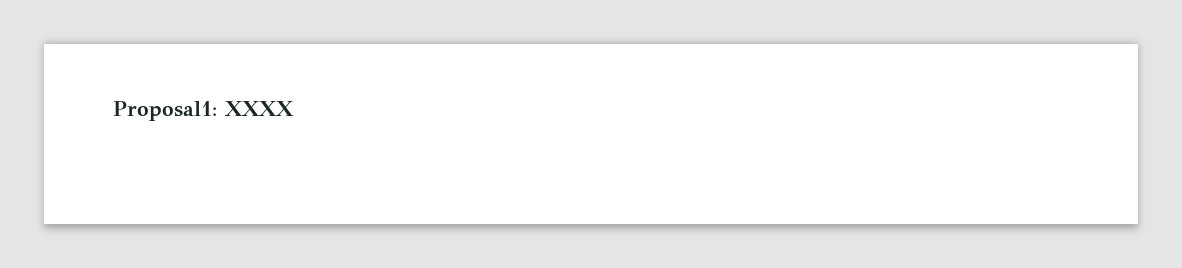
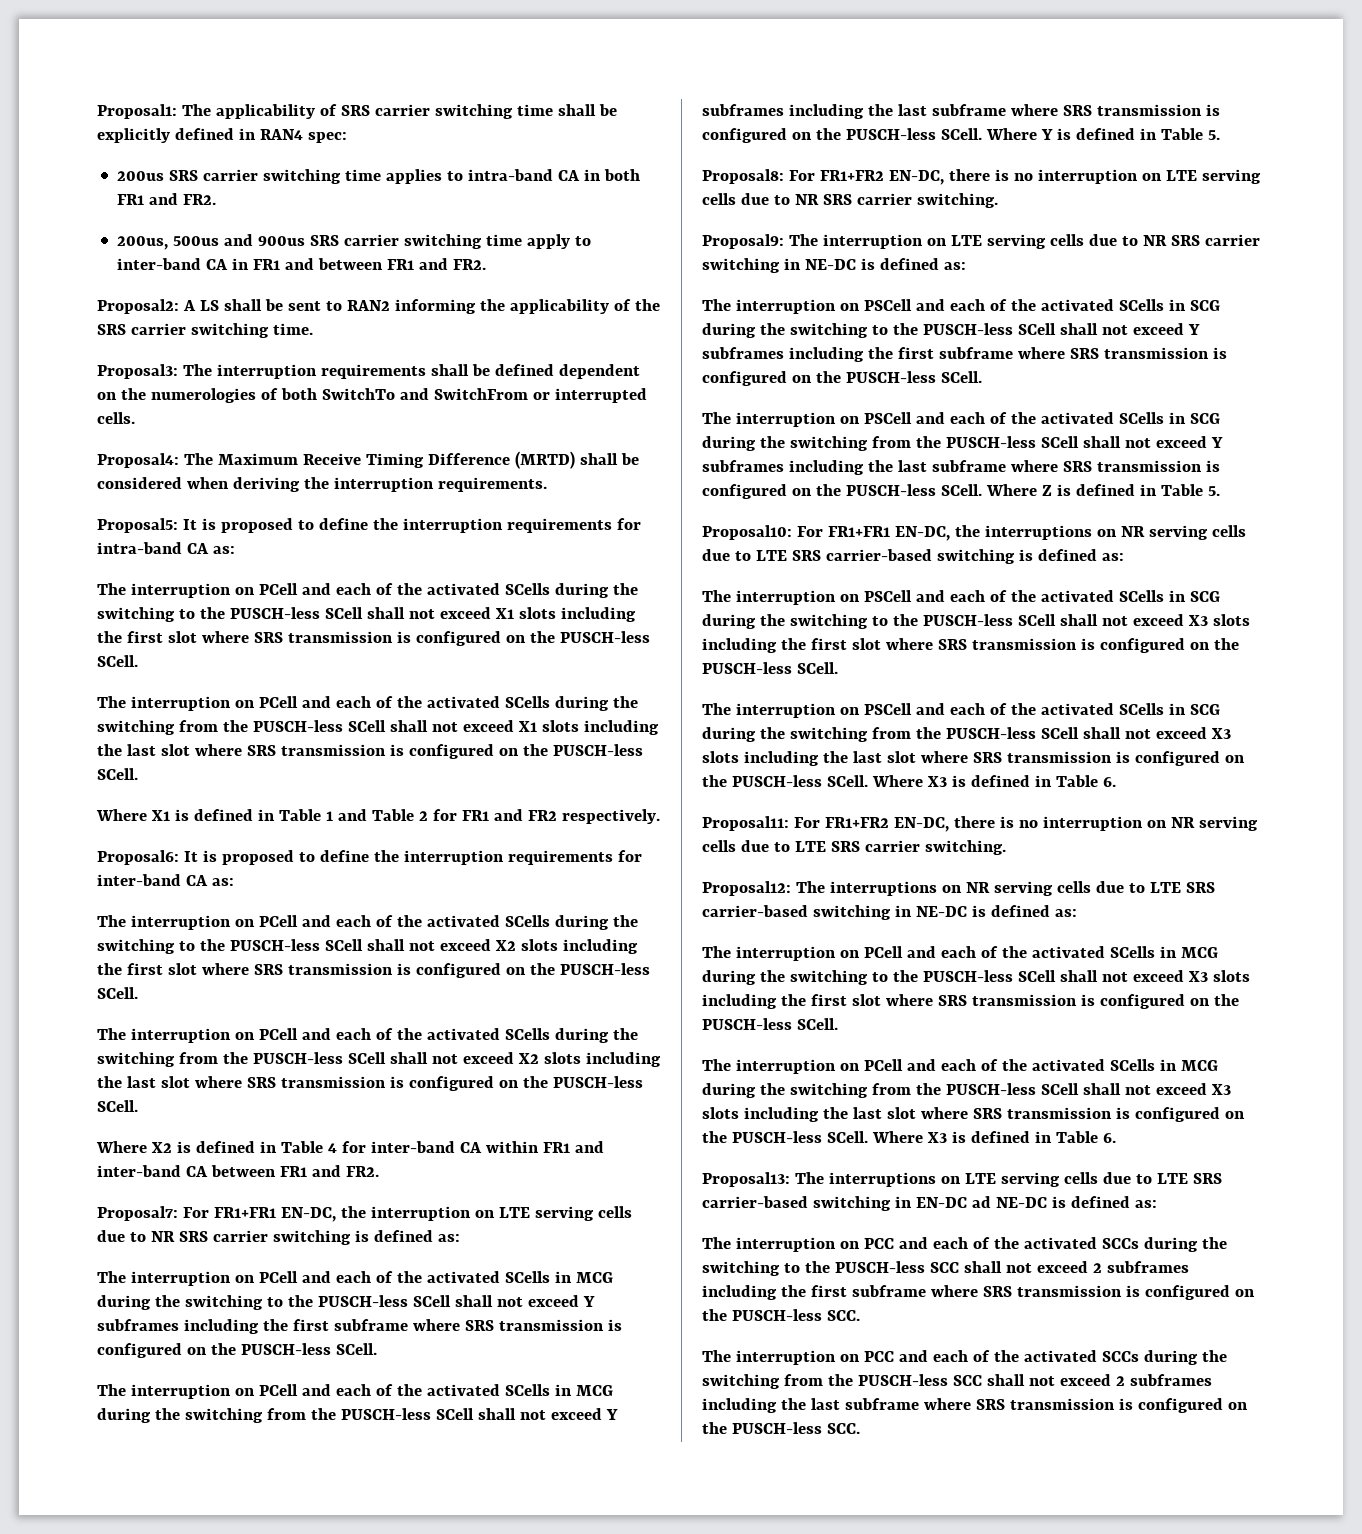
- Proposal1: XXXX
+ Proposal1: The applicability of SRS carrier switching time shall be explicitly defined in RAN4 spec:
+ 200us SRS carrier switching time applies to intra-band CA in both FR1 and FR2.
+ 200us, 500us and 900us SRS carrier switching time apply to inter-band CA in FR1 and between FR1 and FR2.
+ Proposal2: A LS shall be sent to RAN2 informing the applicability of the SRS carrier switching time.
+ Proposal3: The interruption requirements shall be defined dependent on the numerologies of both SwitchTo and SwitchFrom or interrupted cells.
+ Proposal4: The Maximum Receive Timing Difference (MRTD) shall be considered when deriving the interruption requirements.
+ Proposal5: It is proposed to define the interruption requirements for intra-band CA as:
+ The interruption on PCell and each of the activated SCells during the switching to the PUSCH-less SCell shall not exceed X1 slots including the first slot where SRS transmission is configured on the PUSCH-less SCell.
+ The interruption on PCell and each of the activated SCells during the switching from the PUSCH-less SCell shall not exceed X1 slots including the last slot where SRS transmission is configured on the PUSCH-less SCell.
+ Where X1 is defined in Table 1 and Table 2 for FR1 and FR2 respectively.
+ Proposal6: It is proposed to define the interruption requirements for inter-band CA as:
+ The interruption on PCell and each of the activated SCells during the switching to the PUSCH-less SCell shall not exceed X2 slots including the first slot where SRS transmission is configured on the PUSCH-less SCell.
+ The interruption on PCell and each of the activated SCells during the switching from the PUSCH-less SCell shall not exceed X2 slots including the last slot where SRS transmission is configured on the PUSCH-less SCell.
+ Where X2 is defined in Table 4 for inter-band CA within FR1 and inter-band CA between FR1 and FR2.
+ Proposal7: For FR1+FR1 EN-DC, the interruption on LTE serving cells due to NR SRS carrier switching is defined as:
+ The interruption on PCell and each of the activated SCells in MCG during the switching to the PUSCH-less SCell shall not exceed Y subframes including the first subframe where SRS transmission is configured on the PUSCH-less SCell.
+ The interruption on PCell and each of the activated SCells in MCG during the switching from the PUSCH-less SCell shall not exceed Y subframes including the last subframe where SRS transmission is configured on the PUSCH-less SCell. Where Y is defined in Table 5.
+ Proposal8: For FR1+FR2 EN-DC, there is no interruption on LTE serving cells due to NR SRS carrier switching.
+ Proposal9: The interruption on LTE serving cells due to NR SRS carrier switching in NE-DC is defined as:
+ The interruption on PSCell and each of the activated SCells in SCG during the switching to the PUSCH-less SCell shall not exceed Y subframes including the first subframe where SRS transmission is configured on the PUSCH-less SCell.
+ The interruption on PSCell and each of the activated SCells in SCG during the switching from the PUSCH-less SCell shall not exceed Y subframes including the last subframe where SRS transmission is configured on the PUSCH-less SCell. Where Z is defined in Table 5.
+ Proposal10: For FR1+FR1 EN-DC, the interruptions on NR serving cells due to LTE SRS carrier-based switching is defined as:
+ The interruption on PSCell and each of the activated SCells in SCG during the switching to the PUSCH-less SCell shall not exceed X3 slots including the first slot where SRS transmission is configured on the PUSCH-less SCell.
+ The interruption on PSCell and each of the activated SCells in SCG during the switching from the PUSCH-less SCell shall not exceed X3 slots including the last slot where SRS transmission is configured on the PUSCH-less SCell. Where X3 is defined in Table 6.
+ Proposal11: For FR1+FR2 EN-DC, there is no interruption on NR serving cells due to LTE SRS carrier switching.
+ Proposal12: The interruptions on NR serving cells due to LTE SRS carrier-based switching in NE-DC is defined as:
+ The interruption on PCell and each of the activated SCells in MCG during the switching to the PUSCH-less SCell shall not exceed X3 slots including the first slot where SRS transmission is configured on the PUSCH-less SCell.
+ The interruption on PCell and each of the activated SCells in MCG during the switching from the PUSCH-less SCell shall not exceed X3 slots including the last slot where SRS transmission is configured on the PUSCH-less SCell. Where X3 is defined in Table 6.
+ Proposal13: The interruptions on LTE serving cells due to LTE SRS carrier-based switching in EN-DC ad NE-DC is defined as:
+ The interruption on PCC and each of the activated SCCs during the switching to the PUSCH-less SCC shall not exceed 2 subframes including the first subframe where SRS transmission is configured on the PUSCH-less SCC.
+ The interruption on PCC and each of the activated SCCs during the switching from the PUSCH-less SCC shall not exceed 2 subframes including the last subframe where SRS transmission is configured on the PUSCH-less SCC.

